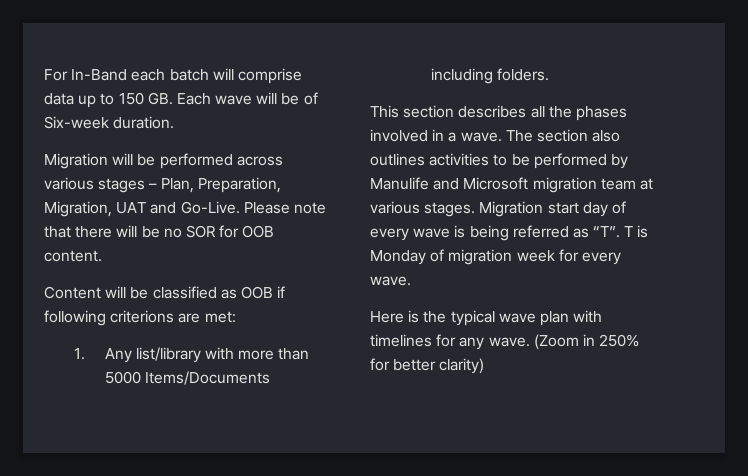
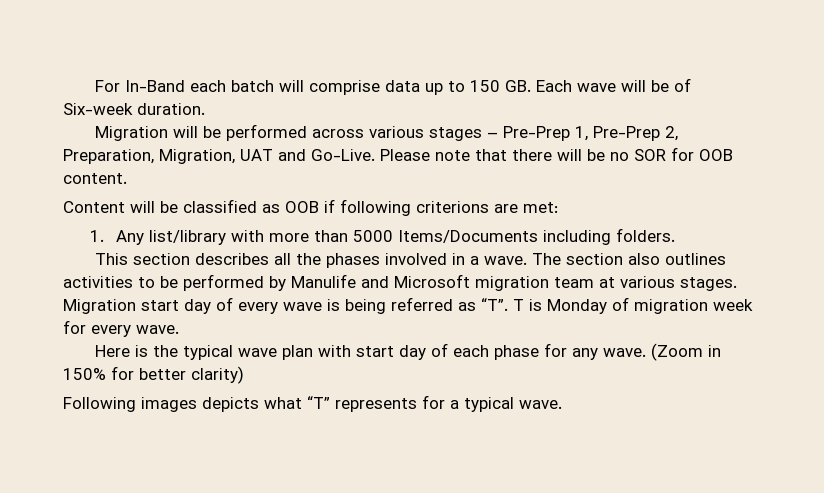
- Migration will be performed across various stages – Plan, Preparation, Migration, UAT and Go-Live.
+ Migration will be performed across various stages – Pre-Prep 1, Pre-Prep 2, Preparation, Migration, UAT and Go-Live.
- Here is the typical wave plan with timelines for any wave.
+ Here is the typical wave plan with start day of each phase for any wave.
- (Zoom in 250% for better clarity)
+ (Zoom in 150% for better clarity)
+ Following images depicts what “T” represents for a typical wave.

